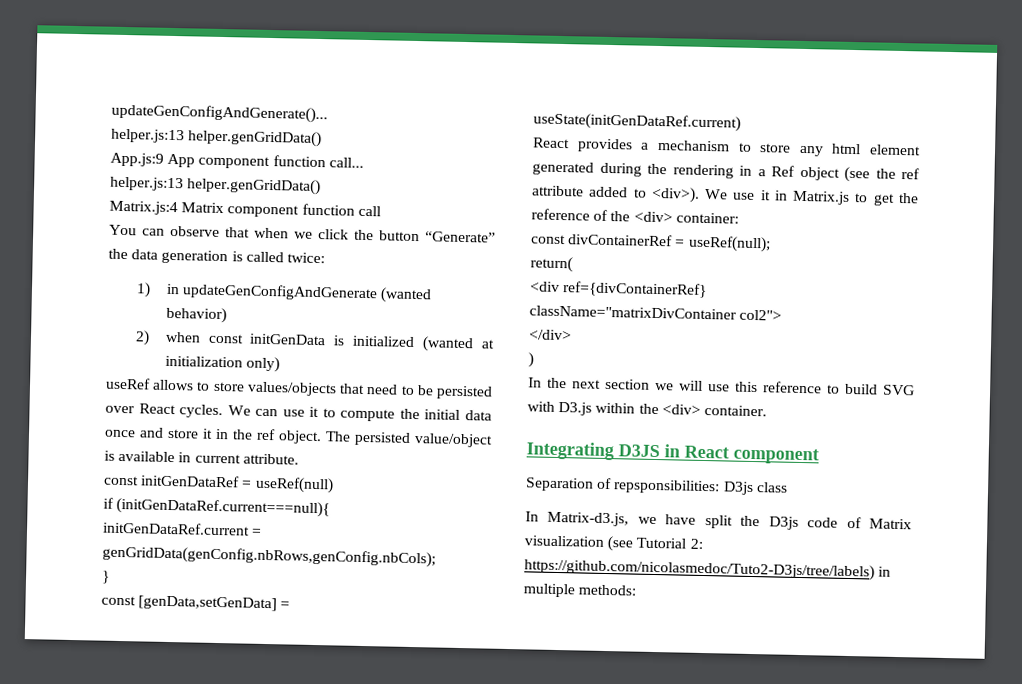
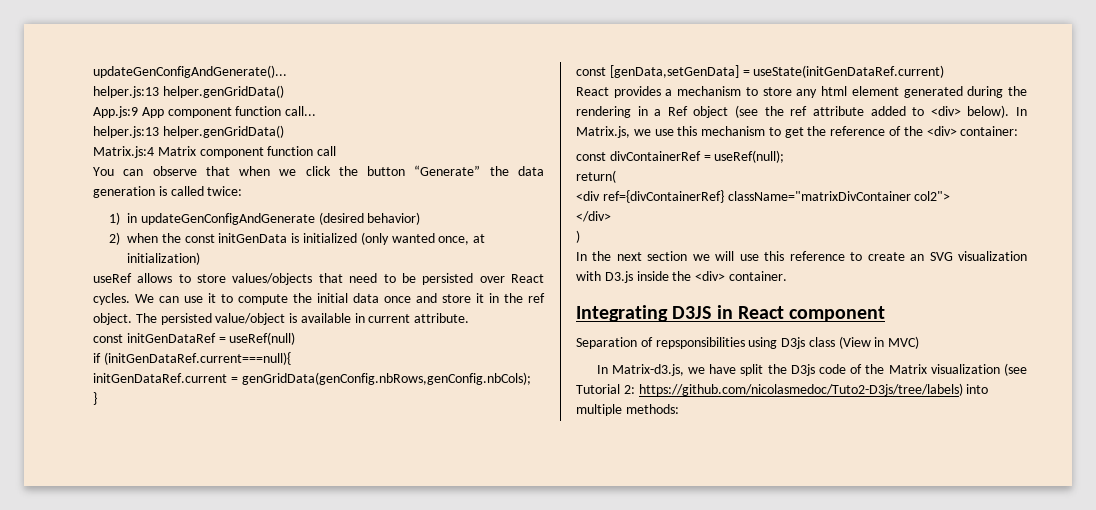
- 1) in updateGenConfigAndGenerate (wanted behavior)
+ 1) in updateGenConfigAndGenerate (desired behavior)
- 2) when const initGenData is initialized (wanted at initialization only)
+ 2) when the const initGenData is initialized (only wanted once, at initialization)
- React provides a mechanism to store any html element generated during the rendering in a Ref object (see the ref attribute added to <div>). We use it in Matrix.js to get the reference of the <div> container:
+ React provides a mechanism to store any html element generated during the rendering in a Ref object (see the ref attribute added to <div> below). In Matrix.js, we use this mechanism to get the reference of the <div> container:
- In the next section we will use this reference to build SVG with D3.js within the <div> container.
+ In the next section we will use this reference to create an SVG visualization with D3.js inside the <div> container.
- Separation of repsponsibilities: D3js class
+ Separation of repsponsibilities using D3js class (View in MVC)
- In Matrix-d3.js, we have split the D3js code of Matrix visualization (see Tutorial 2: https://github.com/nicolasmedoc/Tuto2-D3js/tree/labels) in multiple methods:
+ In Matrix-d3.js, we have split the D3js code of the Matrix visualization (see Tutorial 2: https://github.com/nicolasmedoc/Tuto2-D3js/tree/labels) into multiple methods:

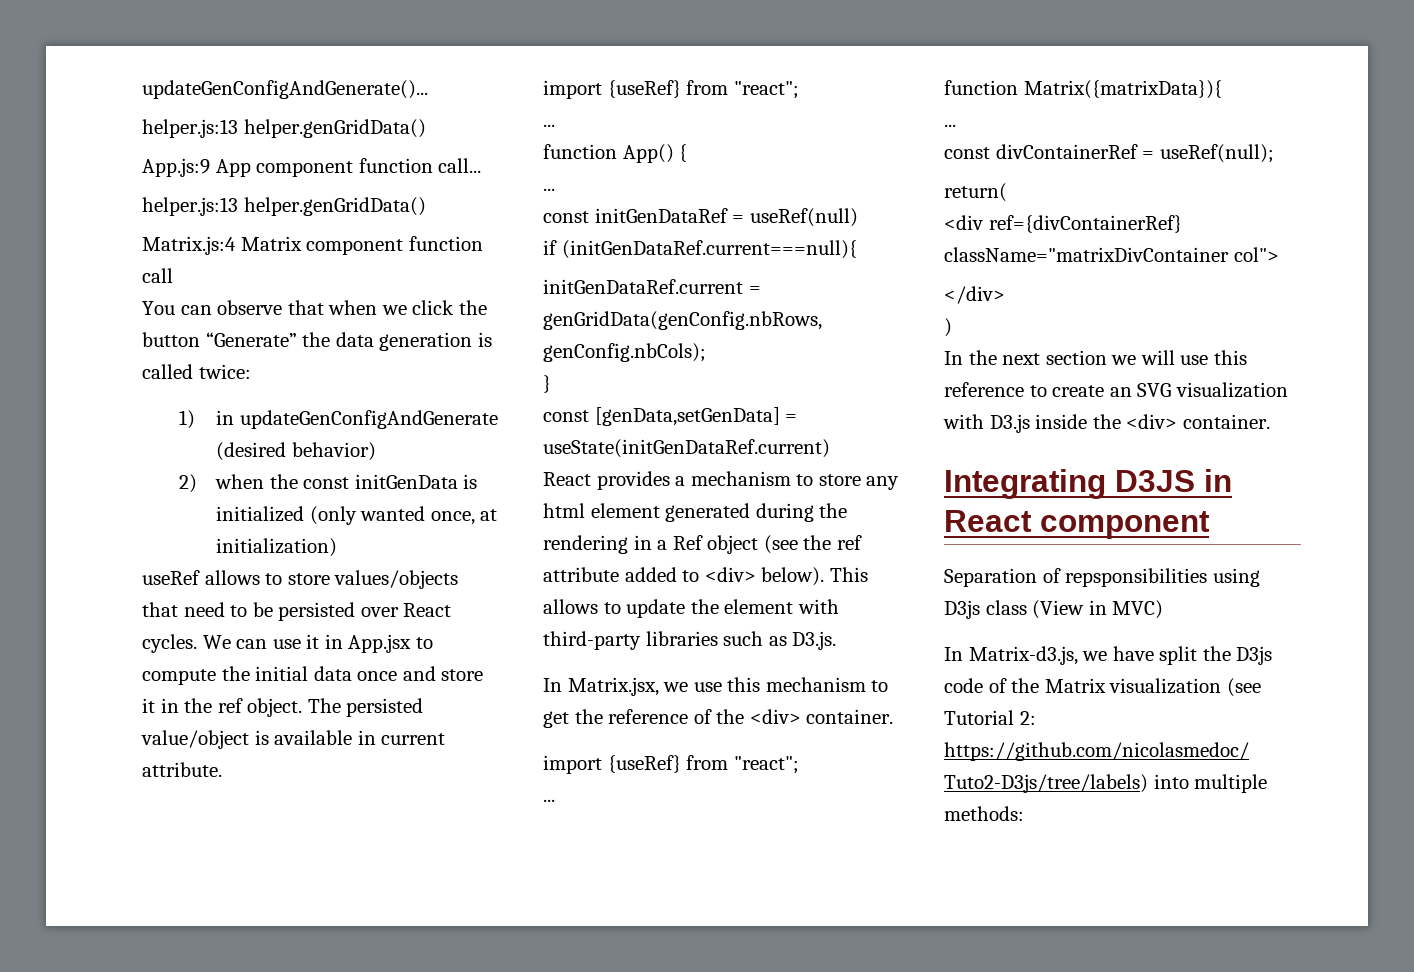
- We can use it to compute the initial data once and store it in the ref object.
+ We can use it in App.jsx to compute the initial data once and store it in the ref object.
  The persisted value/object is available in current attribute.
+ import {useRef} from "react";
+ ...
+ function App() {
+ ...
- In Matrix.js, we use this mechanism to get the reference of the <div> container:
+ This allows to update the element with third-party libraries such as D3.js.
+ In Matrix.jsx, we use this mechanism to get the reference of the <div> container.
+ import {useRef} from "react";
+ ...
+ function Matrix({matrixData}){
+ ...
- <div ref={divContainerRef} className="matrixDivContainer col2">
+ <div ref={divContainerRef} className="matrixDivContainer col">

